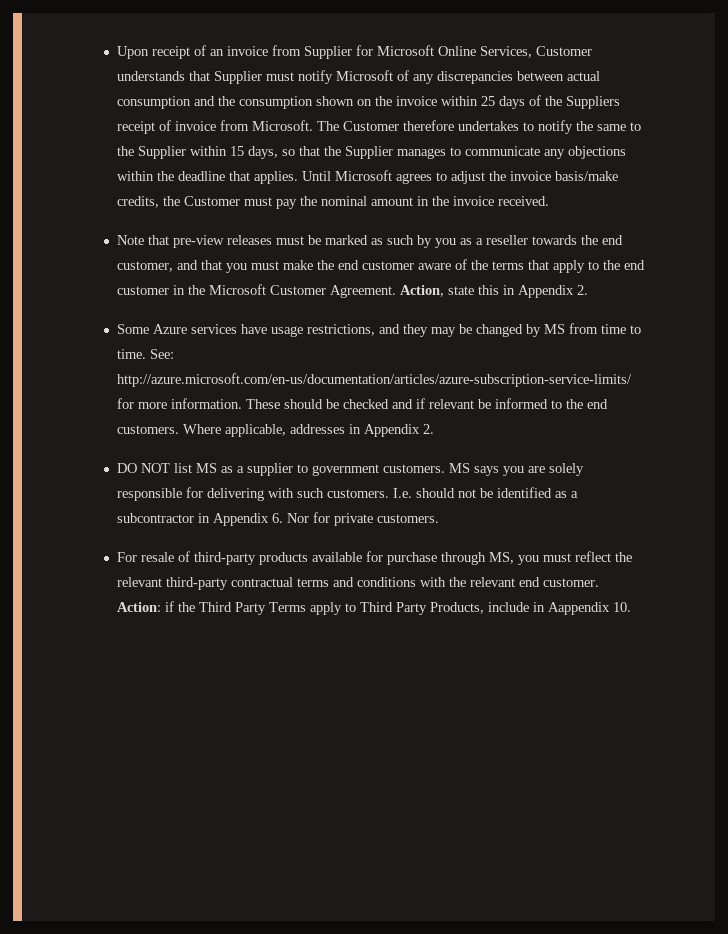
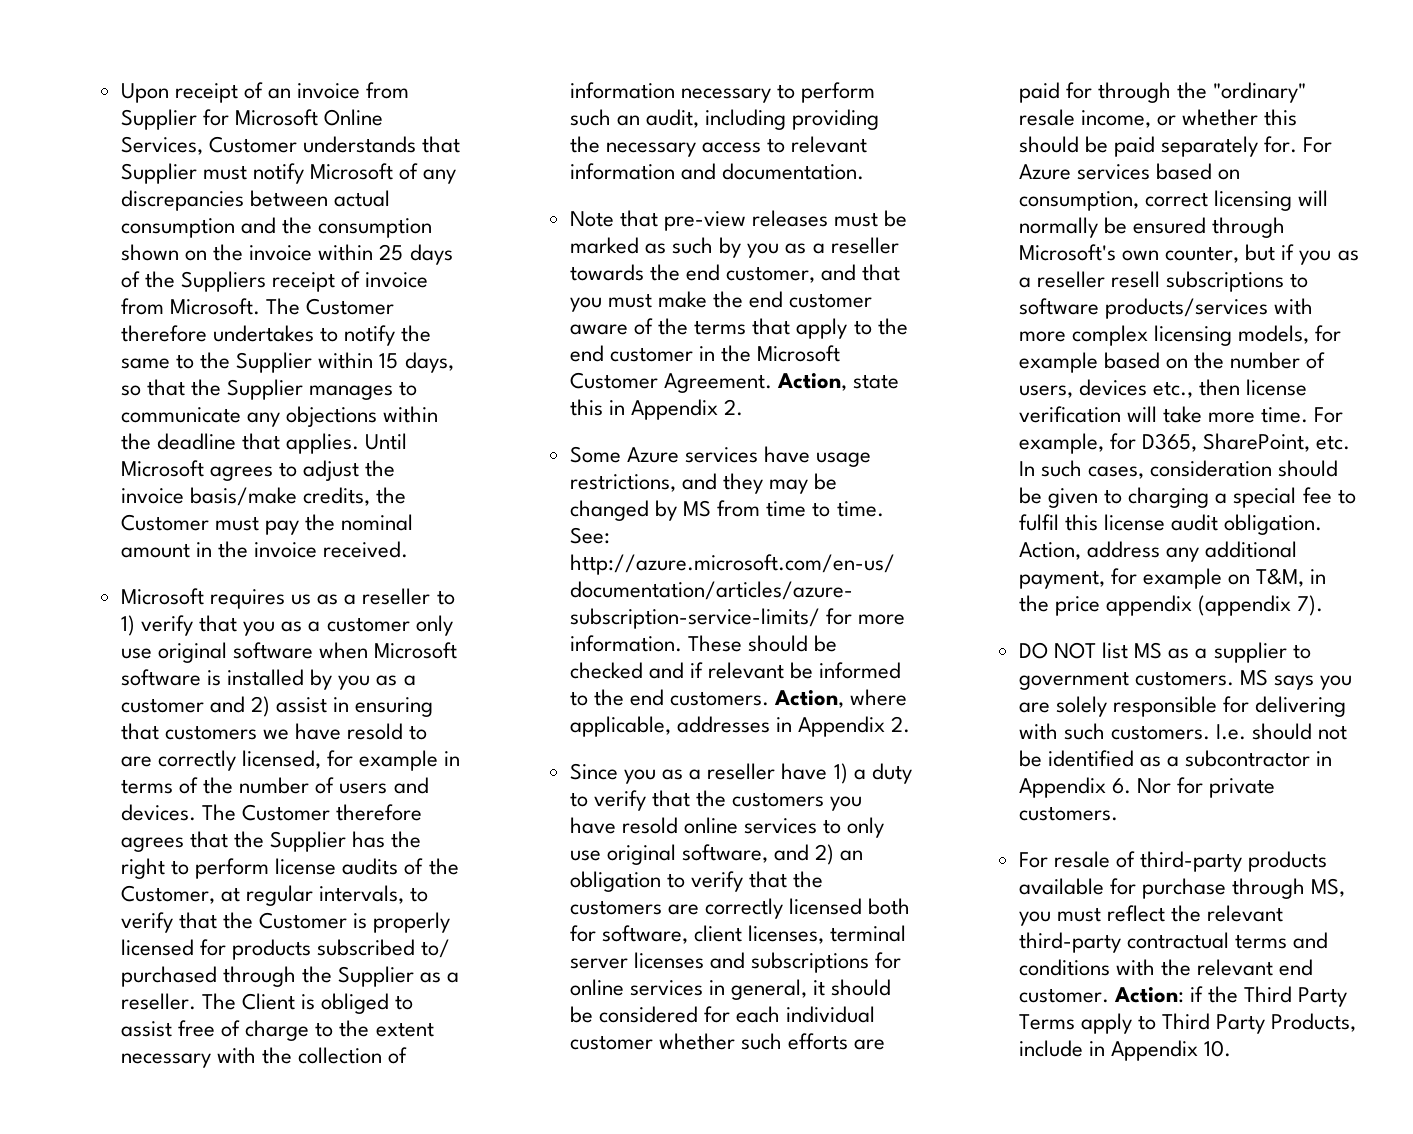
+ Microsoft requires us as a reseller to 1) verify that you as a customer only use original software when Microsoft software is installed by you as a customer and 2) assist in ensuring that customers we have resold to are correctly licensed, for example in terms of the number of users and devices. The Customer therefore agrees that the Supplier has the right to perform license audits of the Customer, at regular intervals, to verify that the Customer is properly licensed for products subscribed to/ purchased through the Supplier as a reseller. The Client is obliged to assist free of charge to the extent necessary with the collection of information necessary to perform such an audit, including providing the necessary access to relevant information and documentation.
- Where applicable, addresses in Appendix 2.
+ Action, where applicable, addresses in Appendix 2.
+ Since you as a reseller have 1) a duty to verify that the customers you have resold online services to only use original software, and 2) an obligation to verify that the customers are correctly licensed both for software, client licenses, terminal server licenses and subscriptions for online services in general, it should be considered for each individual customer whether such efforts are paid for through the "ordinary" resale income, or whether this should be paid separately for. For Azure services based on consumption, correct licensing will normally be ensured through Microsoft's own counter, but if you as a reseller resell subscriptions to software products/services with more complex licensing models, for example based on the number of users, devices etc., then license verification will take more time. For example, for D365, SharePoint, etc. In such cases, consideration should be given to charging a special fee to fulfil this license audit obligation. Action, address any additional payment, for example on T&M, in the price appendix (appendix 7).
- Action: if the Third Party Terms apply to Third Party Products, include in Aappendix 10.
+ Action: if the Third Party Terms apply to Third Party Products, include in Appendix 10.

